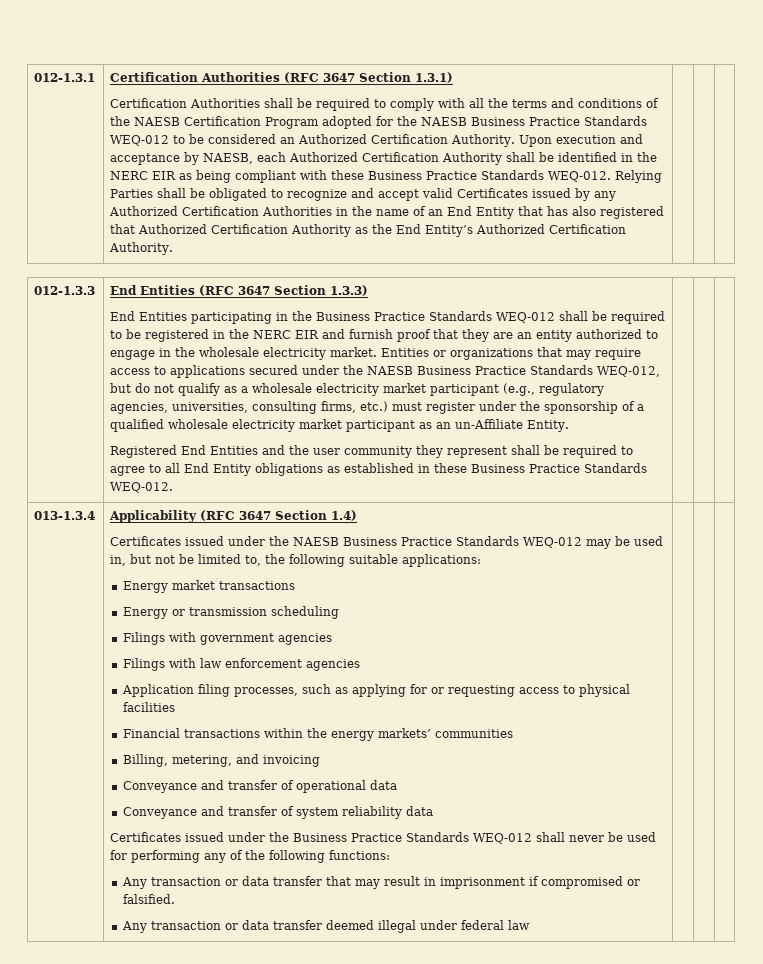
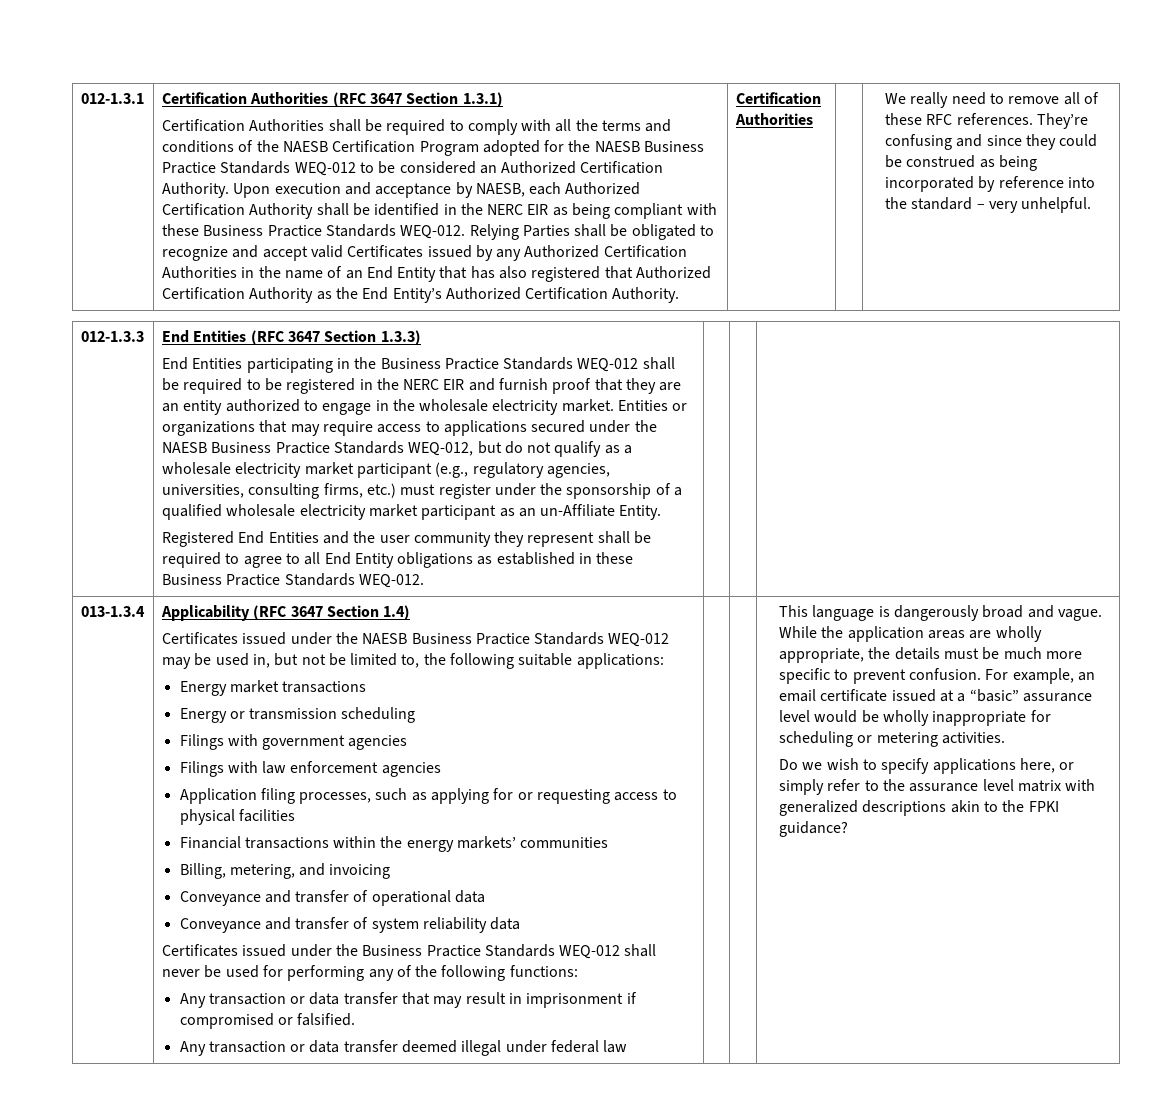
+ Certification Authorities | | We really need to remove all of these RFC references. They’re confusing and since they could be construed as being incorporated by reference into the standard – very unhelpful.
+ This language is dangerously broad and vague. While the application areas are wholly appropriate, the details must be much more specific to prevent confusion. For example, an email certificate issued at a “basic” assurance level would be wholly inappropriate for scheduling or metering activities.
+ Do we wish to specify applications here, or simply refer to the assurance level matrix with generalized descriptions akin to the FPKI guidance?

